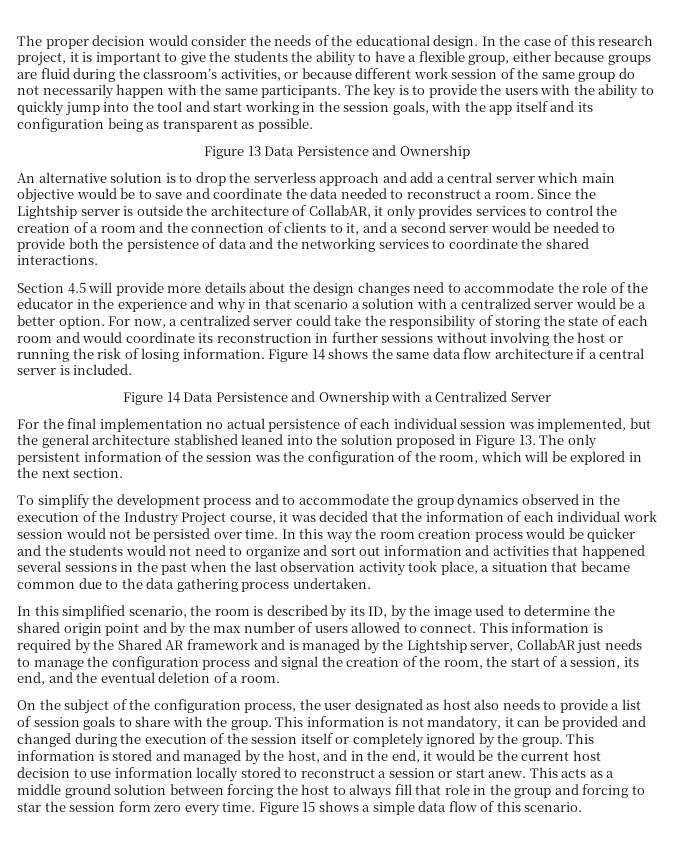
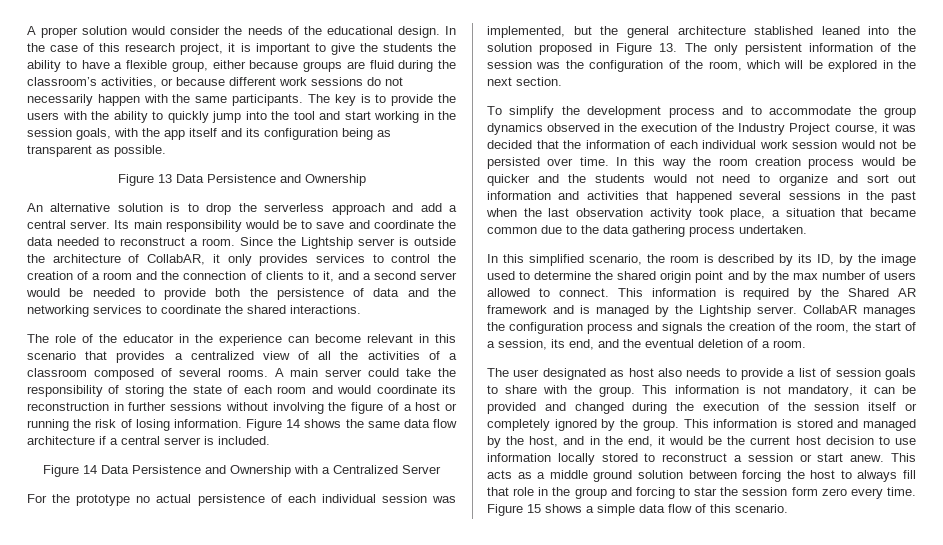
- The proper decision would consider the needs of the educational design.
+ A proper solution would consider the needs of the educational design.
- In the case of this research project, it is important to give the students the ability to have a flexible group, either because groups are fluid during the classroom’s activities, or because different work session of the same group do not necessarily happen with the same participants.
+ In the case of this research project, it is important to give the students the ability to have a flexible group, either because groups are fluid during the classroom’s activities, or because different work sessions do not necessarily happen with the same participants.
- An alternative solution is to drop the serverless approach and add a central server which main objective would be to save and coordinate the data needed to reconstruct a room.
+ An alternative solution is to drop the serverless approach and add a central server. Its main responsibility would be to save and coordinate the data needed to reconstruct a room.
- Section 4.5 will provide more details about the design changes need to accommodate the role of the educator in the experience and why in that scenario a solution with a centralized server would be a better option. For now, a centralized server could take the responsibility of storing the state of each room and would coordinate its reconstruction in further sessions without involving the host or running the risk of losing information.
+ The role of the educator in the experience can become relevant in this scenario that provides a centralized view of all the activities of a classroom composed of several rooms. A main server could take the responsibility of storing the state of each room and would coordinate its reconstruction in further sessions without involving the figure of a host or running the risk of losing information.
- For the final implementation no actual persistence of each individual session was implemented, but the general architecture stablished leaned into the solution proposed in Figure 13. The only persistent information of the session was the configuration of the room, which will be explored in the next section.
+ For the prototype no actual persistence of each individual session was implemented, but the general architecture stablished leaned into the solution proposed in Figure 13. The only persistent information of the session was the configuration of the room, which will be explored in the next section.
- This information is required by the Shared AR framework and is managed by the Lightship server, CollabAR just needs to manage the configuration process and signal the creation of the room, the start of a session, its end, and the eventual deletion of a room.
+ This information is required by the Shared AR framework and is managed by the Lightship server. CollabAR manages the configuration process and signals the creation of the room, the start of a session, its end, and the eventual deletion of a room.
- On the subject of the configuration process, the user designated as host also needs to provide a list of session goals to share with the group.
+ The user designated as host also needs to provide a list of session goals to share with the group.

